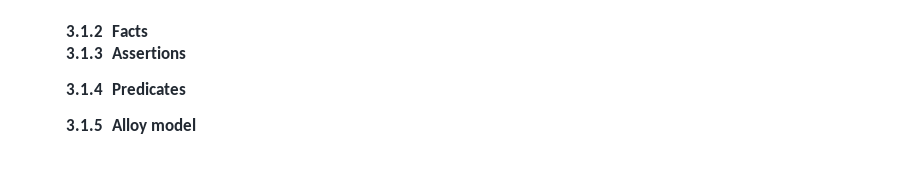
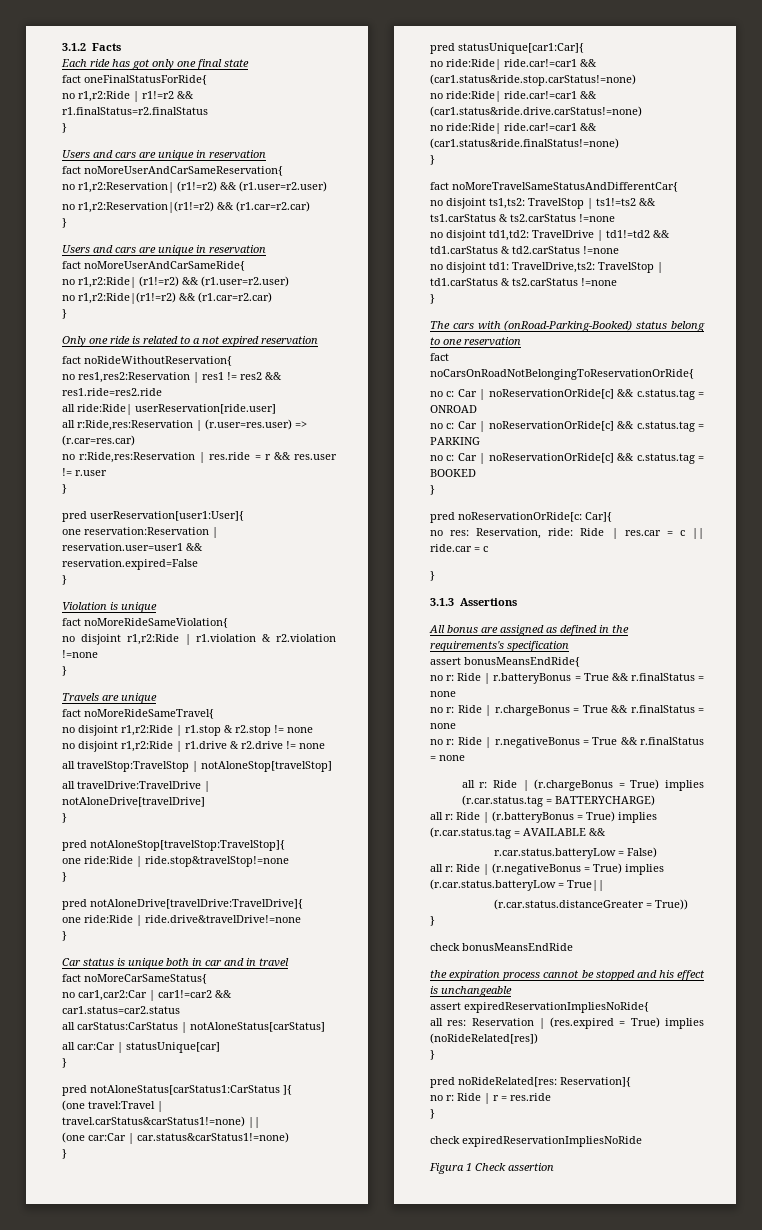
+ Each ride has got only one final state
+ fact oneFinalStatusForRide{
+ no r1,r2:Ride | r1!=r2 && r1.finalStatus=r2.finalStatus
+ }
+ Users and cars are unique in reservation
+ fact noMoreUserAndCarSameReservation{
+ no r1,r2:Reservation| (r1!=r2) && (r1.user=r2.user)
+ no r1,r2:Reservation|(r1!=r2) && (r1.car=r2.car)
+ }
+ Users and cars are unique in reservation
+ fact noMoreUserAndCarSameRide{
+ no r1,r2:Ride| (r1!=r2) && (r1.user=r2.user)
+ no r1,r2:Ride|(r1!=r2) && (r1.car=r2.car)
+ }
+ Only one ride is related to a not expired reservation
+ fact noRideWithoutReservation{
+ no res1,res2:Reservation | res1 != res2 && res1.ride=res2.ride
+ all ride:Ride| userReservation[ride.user]
+ all r:Ride,res:Reservation | (r.user=res.user) => (r.car=res.car)
+ no r:Ride,res:Reservation | res.ride = r && res.user != r.user
+ }
+ pred userReservation[user1:User]{
+ one reservation:Reservation | reservation.user=user1 && reservation.expired=False
+ }
+ Violation is unique
+ fact noMoreRideSameViolation{
+ no disjoint r1,r2:Ride | r1.violation & r2.violation !=none
+ }
+ Travels are unique
+ fact noMoreRideSameTravel{
+ no disjoint r1,r2:Ride | r1.stop & r2.stop != none
+ no disjoint r1,r2:Ride | r1.drive & r2.drive != none
+ all travelStop:TravelStop | notAloneStop[travelStop]
+ all travelDrive:TravelDrive | notAloneDrive[travelDrive]
+ }
+ pred notAloneStop[travelStop:TravelStop]{
+ one ride:Ride | ride.stop&travelStop!=none
+ }
+ pred notAloneDrive[travelDrive:TravelDrive]{
+ one ride:Ride | ride.drive&travelDrive!=none
+ }
+ Car status is unique both in car and in travel
+ fact noMoreCarSameStatus{
+ no car1,car2:Car | car1!=car2 && car1.status=car2.status
+ all carStatus:CarStatus | notAloneStatus[carStatus]
+ all car:Car | statusUnique[car]
+ }
+ pred notAloneStatus[carStatus1:CarStatus ]{
+ (one travel:Travel | travel.carStatus&carStatus1!=none) ||
+ (one car:Car | car.status&carStatus1!=none)
+ }
+ pred statusUnique[car1:Car]{
+ no ride:Ride| ride.car!=car1 && (car1.status&ride.stop.carStatus!=none)
+ no ride:Ride| ride.car!=car1 && (car1.status&ride.drive.carStatus!=none)
+ no ride:Ride| ride.car!=car1 && (car1.status&ride.finalStatus!=none)
+ }
+ fact noMoreTravelSameStatusAndDifferentCar{
+ no disjoint ts1,ts2: TravelStop | ts1!=ts2 && ts1.carStatus & ts2.carStatus !=none
+ no disjoint td1,td2: TravelDrive | td1!=td2 && td1.carStatus & td2.carStatus !=none
+ no disjoint td1: TravelDrive,ts2: TravelStop | td1.carStatus & ts2.carStatus !=none
+ }
+ The cars with (onRoad-Parking-Booked) status belong to one reservation
+ fact noCarsOnRoadNotBelongingToReservationOrRide{
+ no c: Car | noReservationOrRide[c] && c.status.tag = ONROAD
+ no c: Car | noReservationOrRide[c] && c.status.tag = PARKING
+ no c: Car | noReservationOrRide[c] && c.status.tag = BOOKED
+ }
+ pred noReservationOrRide[c: Car]{
+ no res: Reservation, ride: Ride | res.car = c || ride.car = c
+ }
  3.1.3 Assertions
- 3.1.4 Predicates
- 3.1.5 Alloy model
+ All bonus are assigned as defined in the requirements's specification
+ assert bonusMeansEndRide{
+ no r: Ride | r.batteryBonus = True && r.finalStatus = none
+ no r: Ride | r.chargeBonus = True && r.finalStatus = none
+ no r: Ride | r.negativeBonus = True && r.finalStatus = none
+ all r: Ride | (r.chargeBonus = True) implies (r.car.status.tag = BATTERYCHARGE)
+ all r: Ride | (r.batteryBonus = True) implies (r.car.status.tag = AVAILABLE &&
+ r.car.status.batteryLow = False)
+ all r: Ride | (r.negativeBonus = True) implies (r.car.status.batteryLow = True||
+ (r.car.status.distanceGreater = True))
+ }
+ check bonusMeansEndRide
+ the expiration process cannot be stopped and his effect is unchangeable
+ assert expiredReservationImpliesNoRide{
+ all res: Reservation | (res.expired = True) implies (noRideRelated[res])
+ }
+ pred noRideRelated[res: Reservation]{
+ no r: Ride | r = res.ride
+ }
+ check expiredReservationImpliesNoRide
+ Figura 1 Check assertion

